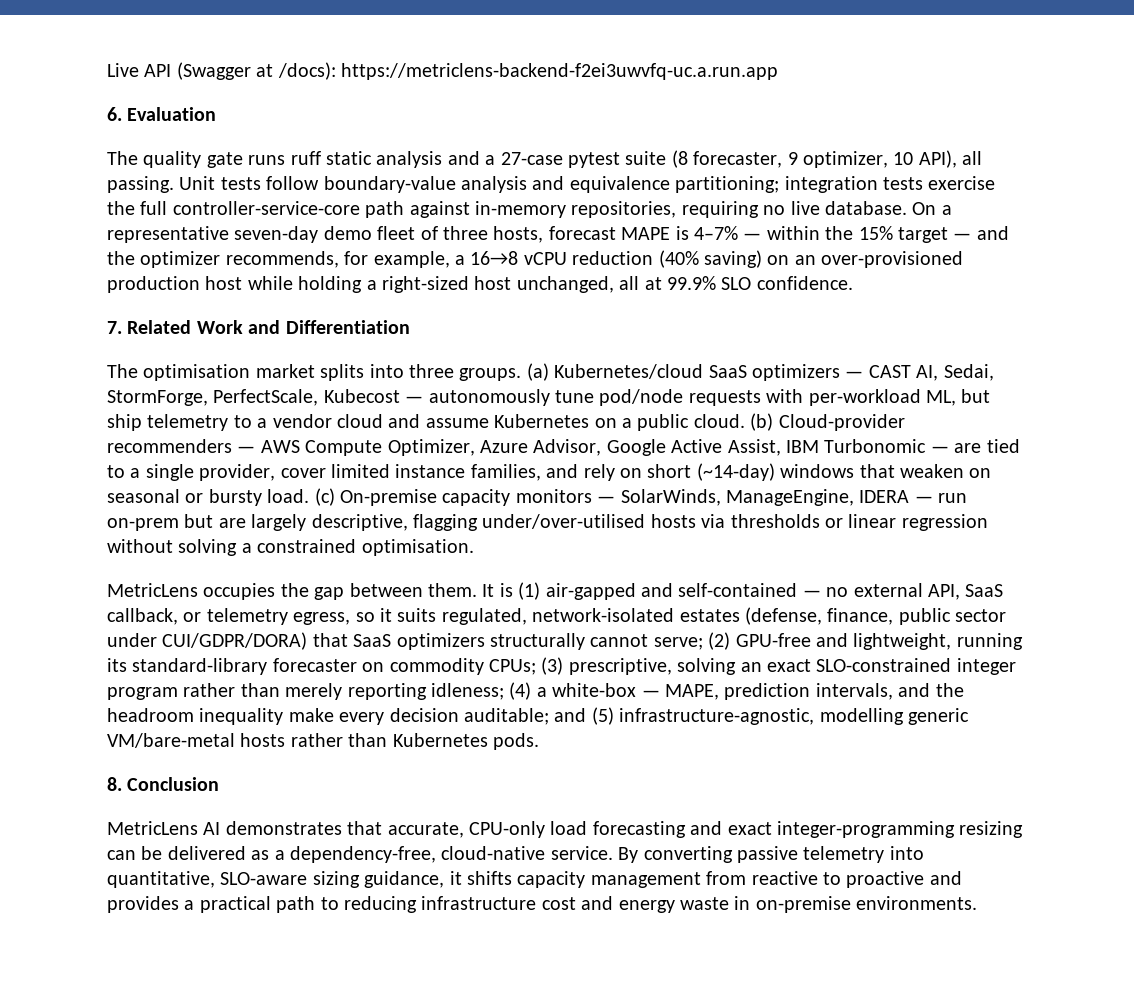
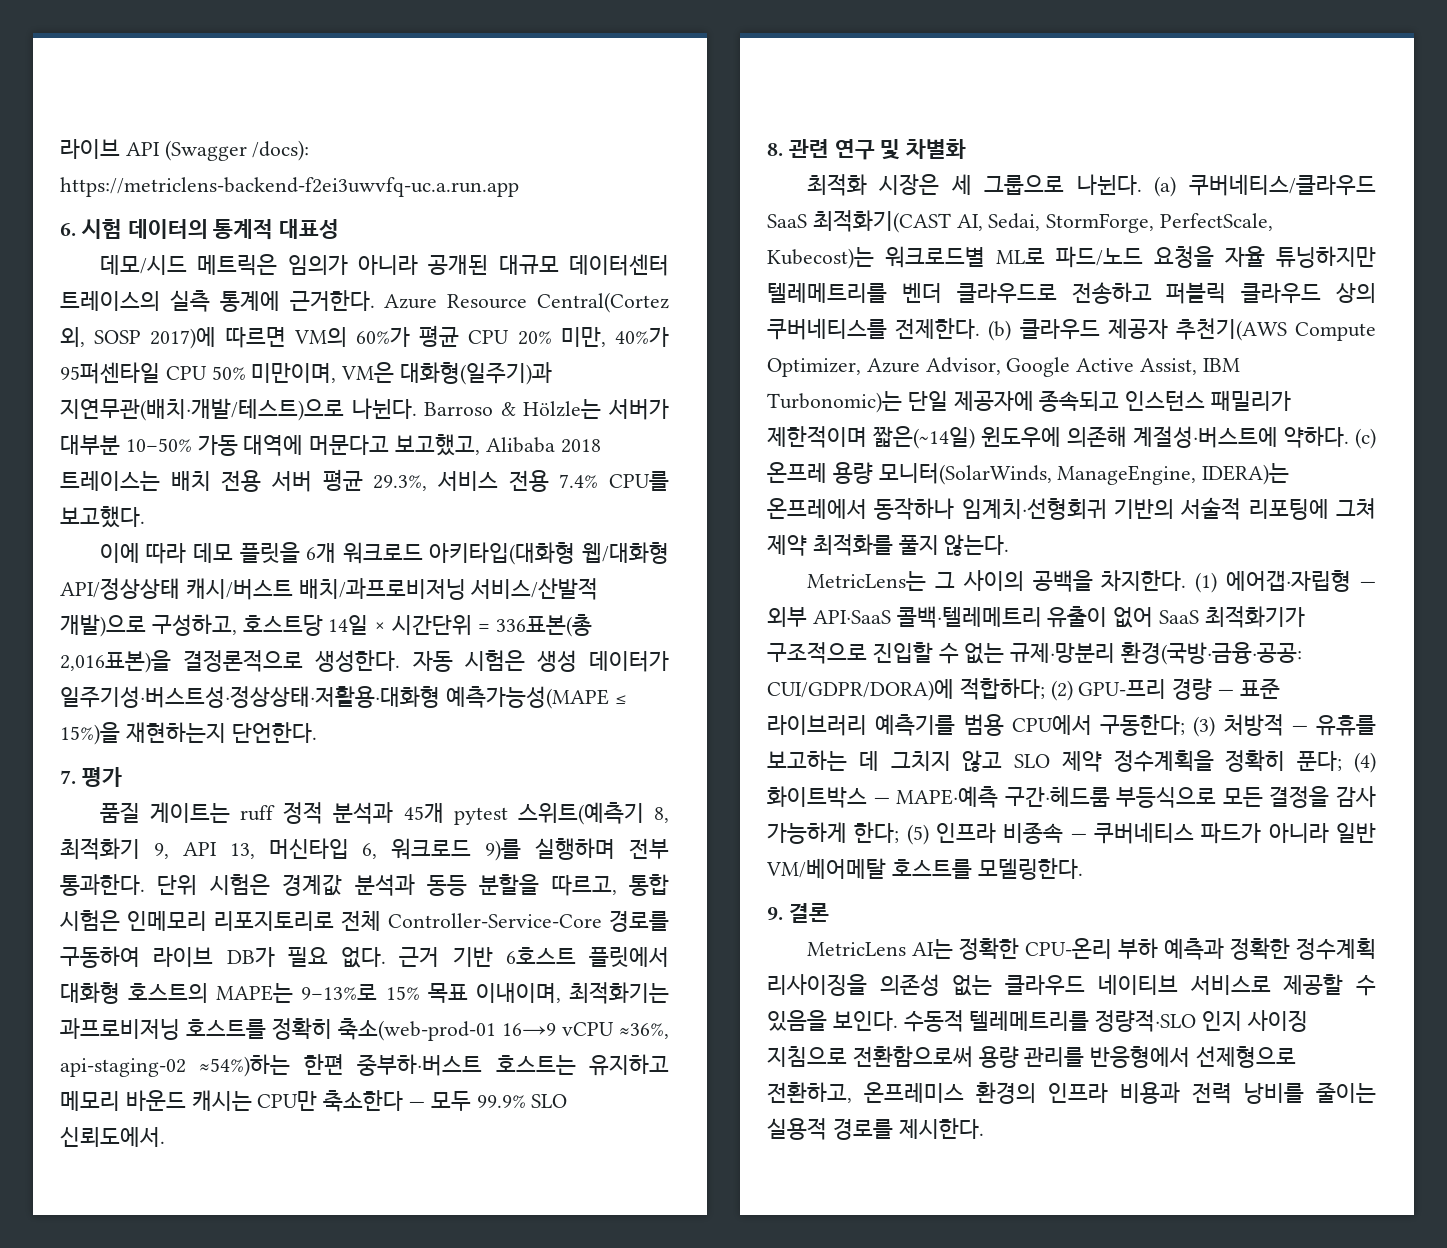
- Live API (Swagger at /docs): https://metriclens-backend-f2ei3uwvfq-uc.a.run.app
+ 라이브 API (Swagger /docs): https://metriclens-backend-f2ei3uwvfq-uc.a.run.app
- 6. Evaluation
- The quality gate runs ruff static analysis and a 27-case pytest suite (8 forecaster, 9 optimizer, 10 API), all passing. Unit tests follow boundary-value analysis and equivalence partitioning; integration tests exercise the full controller-service-core path against in-memory repositories, requiring no live database. On a representative seven-day demo fleet of three hosts, forecast MAPE is 4–7% — within the 15% target — and the optimizer recommends, for example, a 16→8 vCPU reduction (40% saving) on an over-provisioned production host while holding a right-sized host unchanged, all at 99.9% SLO confidence.
- 7. Related Work and Differentiation
- The optimisation market splits into three groups. (a) Kubernetes/cloud SaaS optimizers — CAST AI, Sedai, StormForge, PerfectScale, Kubecost — autonomously tune pod/node requests with per-workload ML, but ship telemetry to a vendor cloud and assume Kubernetes on a public cloud. (b) Cloud-provider recommenders — AWS Compute Optimizer, Azure Advisor, Google Active Assist, IBM Turbonomic — are tied to a single provider, cover limited instance families, and rely on short (~14-day) windows that weaken on seasonal or bursty load. (c) On-premise capacity monitors — SolarWinds, ManageEngine, IDERA — run on-prem but are largely descriptive, flagging under/over-utilised hosts via thresholds or linear regression without solving a constrained optimisation.
- MetricLens occupies the gap between them. It is (1) air-gapped and self-contained — no external API, SaaS callback, or telemetry egress, so it suits regulated, network-isolated estates (defense, finance, public sector under CUI/GDPR/DORA) that SaaS optimizers structurally cannot serve; (2) GPU-free and lightweight, running its standard-library forecaster on commodity CPUs; (3) prescriptive, solving an exact SLO-constrained integer program rather than merely reporting idleness; (4) a white-box — MAPE, prediction intervals, and the headroom inequality make every decision auditable; and (5) infrastructure-agnostic, modelling generic VM/bare-metal hosts rather than Kubernetes pods.
- 8. Conclusion
- MetricLens AI demonstrates that accurate, CPU-only load forecasting and exact integer-programming resizing can be delivered as a dependency-free, cloud-native service. By converting passive telemetry into quantitative, SLO-aware sizing guidance, it shifts capacity management from reactive to proactive and provides a practical path to reducing infrastructure cost and energy waste in on-premise environments.
+ 6. 시험 데이터의 통계적 대표성
+ 데모/시드 메트릭은 임의가 아니라 공개된 대규모 데이터센터 트레이스의 실측 통계에 근거한다. Azure Resource Central(Cortez 외, SOSP 2017)에 따르면 VM의 60%가 평균 CPU 20% 미만, 40%가 95퍼센타일 CPU 50% 미만이며, VM은 대화형(일주기)과 지연무관(배치·개발/테스트)으로 나뉜다. Barroso & Hölzle는 서버가 대부분 10–50% 가동 대역에 머문다고 보고했고, Alibaba 2018 트레이스는 배치 전용 서버 평균 29.3%, 서비스 전용 7.4% CPU를 보고했다.
+ 이에 따라 데모 플릿을 6개 워크로드 아키타입(대화형 웹/대화형 API/정상상태 캐시/버스트 배치/과프로비저닝 서비스/산발적 개발)으로 구성하고, 호스트당 14일 × 시간단위 = 336표본(총 2,016표본)을 결정론적으로 생성한다. 자동 시험은 생성 데이터가 일주기성·버스트성·정상상태·저활용·대화형 예측가능성(MAPE ≤ 15%)을 재현하는지 단언한다.
+ 7. 평가
+ 품질 게이트는 ruff 정적 분석과 45개 pytest 스위트(예측기 8, 최적화기 9, API 13, 머신타입 6, 워크로드 9)를 실행하며 전부 통과한다. 단위 시험은 경계값 분석과 동등 분할을 따르고, 통합 시험은 인메모리 리포지토리로 전체 Controller-Service-Core 경로를 구동하여 라이브 DB가 필요 없다. 근거 기반 6호스트 플릿에서 대화형 호스트의 MAPE는 9–13%로 15% 목표 이내이며, 최적화기는 과프로비저닝 호스트를 정확히 축소(web-prod-01 16→9 vCPU ≈36%, api-staging-02 ≈54%)하는 한편 중부하·버스트 호스트는 유지하고 메모리 바운드 캐시는 CPU만 축소한다 — 모두 99.9% SLO 신뢰도에서.
+ 8. 관련 연구 및 차별화
+ 최적화 시장은 세 그룹으로 나뉜다. (a) 쿠버네티스/클라우드 SaaS 최적화기(CAST AI, Sedai, StormForge, PerfectScale, Kubecost)는 워크로드별 ML로 파드/노드 요청을 자율 튜닝하지만 텔레메트리를 벤더 클라우드로 전송하고 퍼블릭 클라우드 상의 쿠버네티스를 전제한다. (b) 클라우드 제공자 추천기(AWS Compute Optimizer, Azure Advisor, Google Active Assist, IBM Turbonomic)는 단일 제공자에 종속되고 인스턴스 패밀리가 제한적이며 짧은(~14일) 윈도우에 의존해 계절성·버스트에 약하다. (c) 온프레 용량 모니터(SolarWinds, ManageEngine, IDERA)는 온프레에서 동작하나 임계치·선형회귀 기반의 서술적 리포팅에 그쳐 제약 최적화를 풀지 않는다.
+ MetricLens는 그 사이의 공백을 차지한다. (1) 에어갭·자립형 — 외부 API·SaaS 콜백·텔레메트리 유출이 없어 SaaS 최적화기가 구조적으로 진입할 수 없는 규제·망분리 환경(국방·금융·공공: CUI/GDPR/DORA)에 적합하다; (2) GPU-프리 경량 — 표준 라이브러리 예측기를 범용 CPU에서 구동한다; (3) 처방적 — 유휴를 보고하는 데 그치지 않고 SLO 제약 정수계획을 정확히 푼다; (4) 화이트박스 — MAPE·예측 구간·헤드룸 부등식으로 모든 결정을 감사 가능하게 한다; (5) 인프라 비종속 — 쿠버네티스 파드가 아니라 일반 VM/베어메탈 호스트를 모델링한다.
+ 9. 결론
+ MetricLens AI는 정확한 CPU-온리 부하 예측과 정확한 정수계획 리사이징을 의존성 없는 클라우드 네이티브 서비스로 제공할 수 있음을 보인다. 수동적 텔레메트리를 정량적·SLO 인지 사이징 지침으로 전환함으로써 용량 관리를 반응형에서 선제형으로 전환하고, 온프레미스 환경의 인프라 비용과 전력 낭비를 줄이는 실용적 경로를 제시한다.

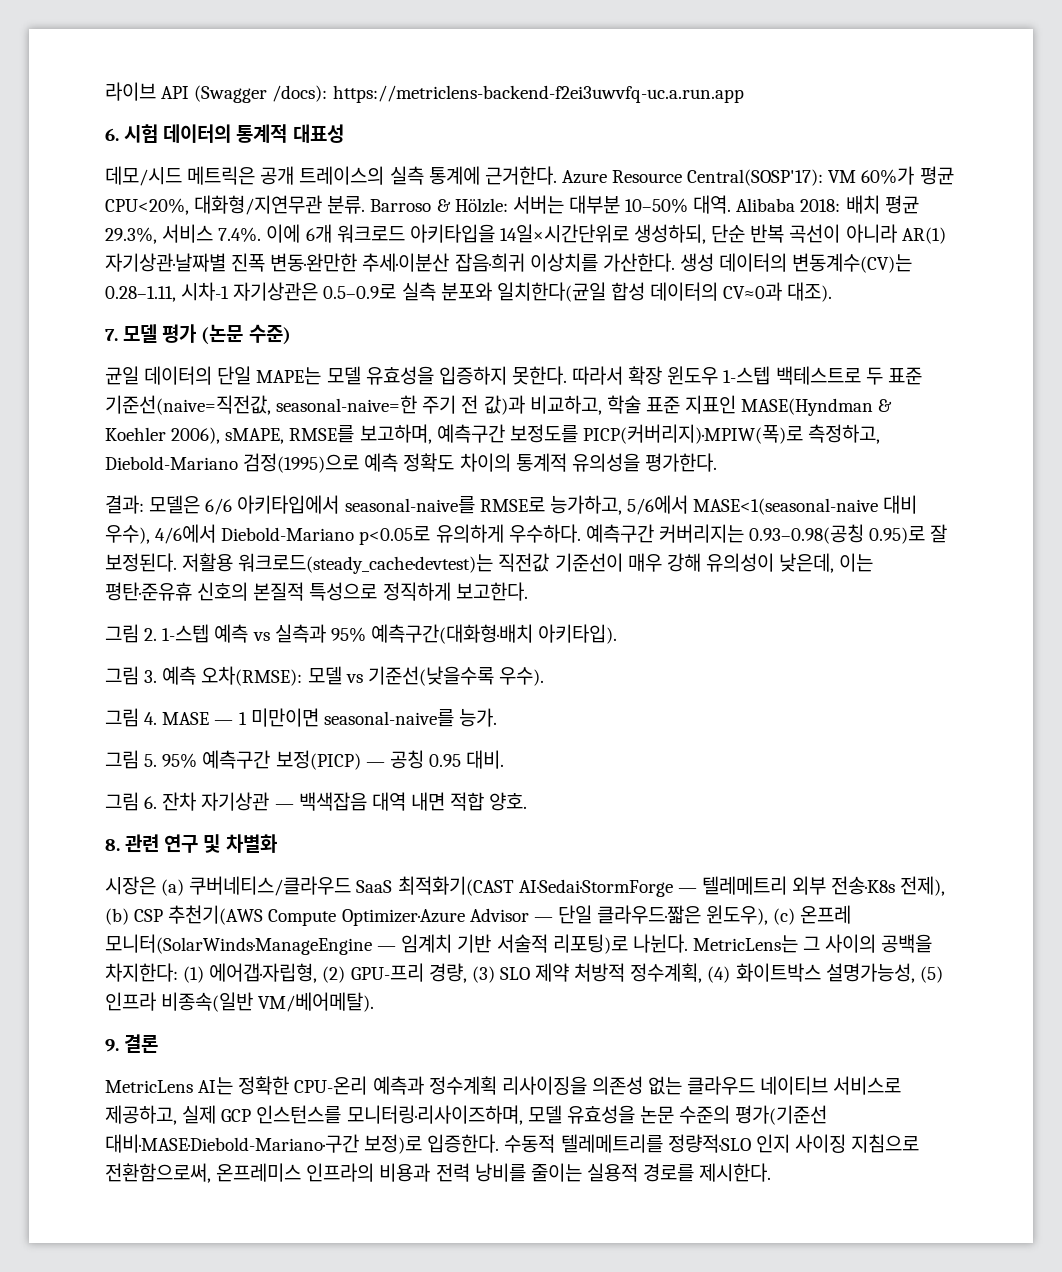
- 데모/시드 메트릭은 임의가 아니라 공개된 대규모 데이터센터 트레이스의 실측 통계에 근거한다.
+ 데모/시드 메트릭은 공개 트레이스의 실측 통계에 근거한다.
- Azure Resource Central(Cortez 외, SOSP 2017)에 따르면 VM의 60%가 평균 CPU 20% 미만, 40%가 95퍼센타일 CPU 50% 미만이며, VM은 대화형(일주기)과 지연무관(배치·개발/테스트)으로 나뉜다. Barroso & Hölzle는 서버가 대부분 10–50% 가동 대역에 머문다고 보고했고, Alibaba 2018 트레이스는 배치 전용 서버 평균 29.3%, 서비스 전용 7.4% CPU를 보고했다.
- 이에 따라 데모 플릿을 6개 워크로드 아키타입(대화형 웹/대화형 API/정상상태 캐시/버스트 배치/과프로비저닝 서비스/산발적 개발)으로 구성하고, 호스트당 14일 × 시간단위 = 336표본(총 2,016표본)을 결정론적으로 생성한다. 자동 시험은 생성 데이터가 일주기성·버스트성·정상상태·저활용·대화형 예측가능성(MAPE ≤ 15%)을 재현하는지 단언한다.
+ Azure Resource Central(SOSP'17): VM 60%가 평균 CPU<20%, 대화형/지연무관 분류. Barroso & Hölzle: 서버는 대부분 10–50% 대역. Alibaba 2018: 배치 평균 29.3%, 서비스 7.4%. 이에 6개 워크로드 아키타입을 14일×시간단위로 생성하되, 단순 반복 곡선이 아니라 AR(1) 자기상관·날짜별 진폭 변동·완만한 추세·이분산 잡음·희귀 이상치를 가산한다. 생성 데이터의 변동계수(CV)는 0.28–1.11, 시차-1 자기상관은 0.5–0.9로 실측 분포와 일치한다(균일 합성 데이터의 CV≈0과 대조).
- 7. 평가
- 품질 게이트는 ruff 정적 분석과 45개 pytest 스위트(예측기 8, 최적화기 9, API 13, 머신타입 6, 워크로드 9)를 실행하며 전부 통과한다. 단위 시험은 경계값 분석과 동등 분할을 따르고, 통합 시험은 인메모리 리포지토리로 전체 Controller-Service-Core 경로를 구동하여 라이브 DB가 필요 없다. 근거 기반 6호스트 플릿에서 대화형 호스트의 MAPE는 9–13%로 15% 목표 이내이며, 최적화기는 과프로비저닝 호스트를 정확히 축소(web-prod-01 16→9 vCPU ≈36%, api-staging-02 ≈54%)하는 한편 중부하·버스트 호스트는 유지하고 메모리 바운드 캐시는 CPU만 축소한다 — 모두 99.9% SLO 신뢰도에서.
+ 7. 모델 평가 (논문 수준)
+ 균일 데이터의 단일 MAPE는 모델 유효성을 입증하지 못한다. 따라서 확장 윈도우 1-스텝 백테스트로 두 표준 기준선(naive=직전값, seasonal-naive=한 주기 전 값)과 비교하고, 학술 표준 지표인 MASE(Hyndman & Koehler 2006), sMAPE, RMSE를 보고하며, 예측구간 보정도를 PICP(커버리지)·MPIW(폭)로 측정하고, Diebold-Mariano 검정(1995)으로 예측 정확도 차이의 통계적 유의성을 평가한다.
+ 결과: 모델은 6/6 아키타입에서 seasonal-naive를 RMSE로 능가하고, 5/6에서 MASE<1(seasonal-naive 대비 우수), 4/6에서 Diebold-Mariano p<0.05로 유의하게 우수하다. 예측구간 커버리지는 0.93–0.98(공칭 0.95)로 잘 보정된다. 저활용 워크로드(steady_cache·devtest)는 직전값 기준선이 매우 강해 유의성이 낮은데, 이는 평탄·준유휴 신호의 본질적 특성으로 정직하게 보고한다.
+ 그림 2. 1-스텝 예측 vs 실측과 95% 예측구간(대화형·배치 아키타입).
+ 그림 3. 예측 오차(RMSE): 모델 vs 기준선(낮을수록 우수).
+ 그림 4. MASE — 1 미만이면 seasonal-naive를 능가.
+ 그림 5. 95% 예측구간 보정(PICP) — 공칭 0.95 대비.
+ 그림 6. 잔차 자기상관 — 백색잡음 대역 내면 적합 양호.
- 최적화 시장은 세 그룹으로 나뉜다. (a) 쿠버네티스/클라우드 SaaS 최적화기(CAST AI, Sedai, StormForge, PerfectScale, Kubecost)는 워크로드별 ML로 파드/노드 요청을 자율 튜닝하지만 텔레메트리를 벤더 클라우드로 전송하고 퍼블릭 클라우드 상의 쿠버네티스를 전제한다. (b) 클라우드 제공자 추천기(AWS Compute Optimizer, Azure Advisor, Google Active Assist, IBM Turbonomic)는 단일 제공자에 종속되고 인스턴스 패밀리가 제한적이며 짧은(~14일) 윈도우에 의존해 계절성·버스트에 약하다. (c) 온프레 용량 모니터(SolarWinds, ManageEngine, IDERA)는 온프레에서 동작하나 임계치·선형회귀 기반의 서술적 리포팅에 그쳐 제약 최적화를 풀지 않는다.
- MetricLens는 그 사이의 공백을 차지한다. (1) 에어갭·자립형 — 외부 API·SaaS 콜백·텔레메트리 유출이 없어 SaaS 최적화기가 구조적으로 진입할 수 없는 규제·망분리 환경(국방·금융·공공: CUI/GDPR/DORA)에 적합하다; (2) GPU-프리 경량 — 표준 라이브러리 예측기를 범용 CPU에서 구동한다; (3) 처방적 — 유휴를 보고하는 데 그치지 않고 SLO 제약 정수계획을 정확히 푼다; (4) 화이트박스 — MAPE·예측 구간·헤드룸 부등식으로 모든 결정을 감사 가능하게 한다; (5) 인프라 비종속 — 쿠버네티스 파드가 아니라 일반 VM/베어메탈 호스트를 모델링한다.
+ 시장은 (a) 쿠버네티스/클라우드 SaaS 최적화기(CAST AI·Sedai·StormForge — 텔레메트리 외부 전송·K8s 전제), (b) CSP 추천기(AWS Compute Optimizer·Azure Advisor — 단일 클라우드·짧은 윈도우), (c) 온프레 모니터(SolarWinds·ManageEngine — 임계치 기반 서술적 리포팅)로 나뉜다. MetricLens는 그 사이의 공백을 차지한다: (1) 에어갭·자립형, (2) GPU-프리 경량, (3) SLO 제약 처방적 정수계획, (4) 화이트박스 설명가능성, (5) 인프라 비종속(일반 VM/베어메탈).
- MetricLens AI는 정확한 CPU-온리 부하 예측과 정확한 정수계획 리사이징을 의존성 없는 클라우드 네이티브 서비스로 제공할 수 있음을 보인다.
+ MetricLens AI는 정확한 CPU-온리 예측과 정수계획 리사이징을 의존성 없는 클라우드 네이티브 서비스로 제공하고, 실제 GCP 인스턴스를 모니터링·리사이즈하며, 모델 유효성을 논문 수준의 평가(기준선 대비·MASE·Diebold-Mariano·구간 보정)로 입증한다.
- 수동적 텔레메트리를 정량적·SLO 인지 사이징 지침으로 전환함으로써 용량 관리를 반응형에서 선제형으로 전환하고, 온프레미스 환경의 인프라 비용과 전력 낭비를 줄이는 실용적 경로를 제시한다.
+ 수동적 텔레메트리를 정량적·SLO 인지 사이징 지침으로 전환함으로써, 온프레미스 인프라의 비용과 전력 낭비를 줄이는 실용적 경로를 제시한다.

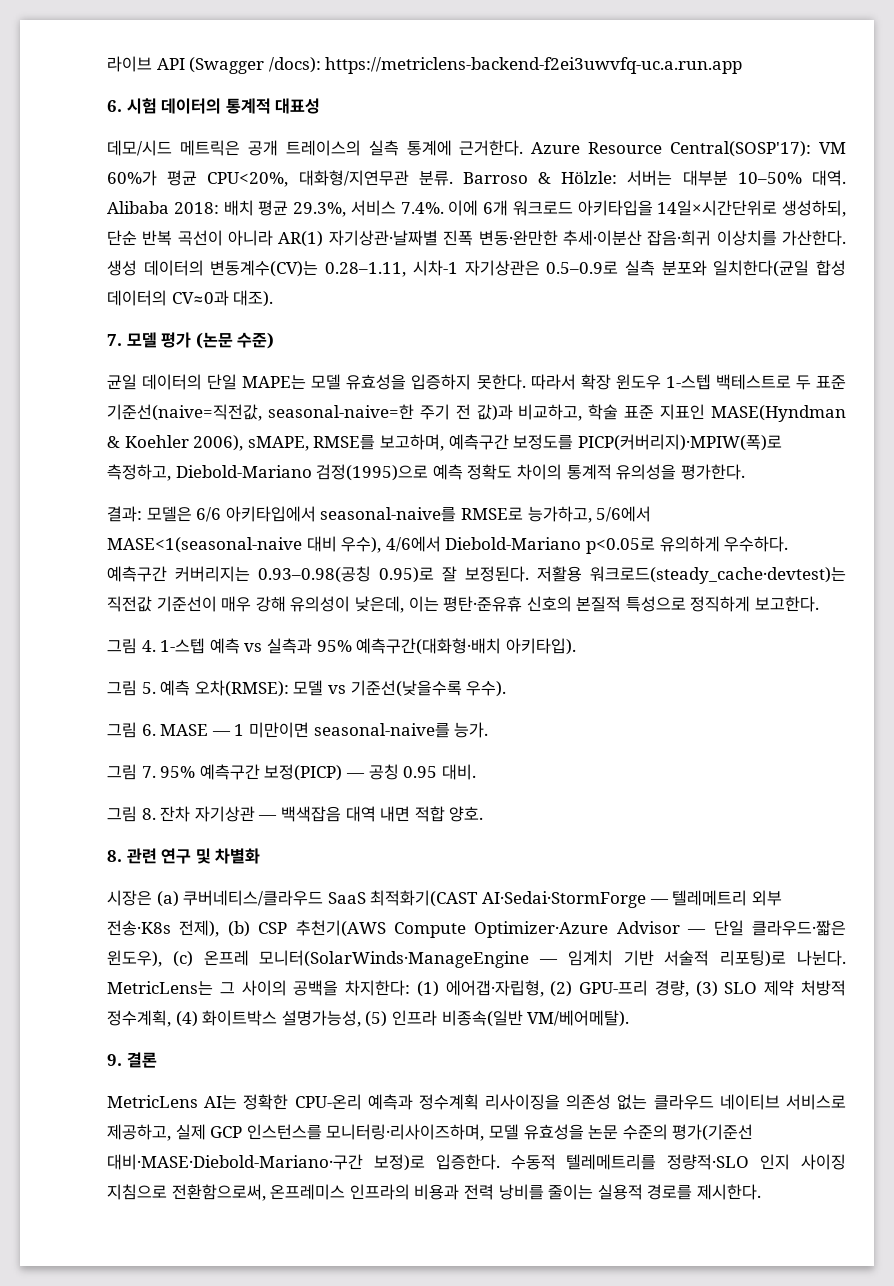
- 그림 2. 1-스텝 예측 vs 실측과 95% 예측구간(대화형·배치 아키타입).
+ 그림 4. 1-스텝 예측 vs 실측과 95% 예측구간(대화형·배치 아키타입).
- 그림 3. 예측 오차(RMSE): 모델 vs 기준선(낮을수록 우수).
+ 그림 5. 예측 오차(RMSE): 모델 vs 기준선(낮을수록 우수).
- 그림 4. MASE — 1 미만이면 seasonal-naive를 능가.
+ 그림 6. MASE — 1 미만이면 seasonal-naive를 능가.
- 그림 5. 95% 예측구간 보정(PICP) — 공칭 0.95 대비.
+ 그림 7. 95% 예측구간 보정(PICP) — 공칭 0.95 대비.
- 그림 6. 잔차 자기상관 — 백색잡음 대역 내면 적합 양호.
+ 그림 8. 잔차 자기상관 — 백색잡음 대역 내면 적합 양호.

